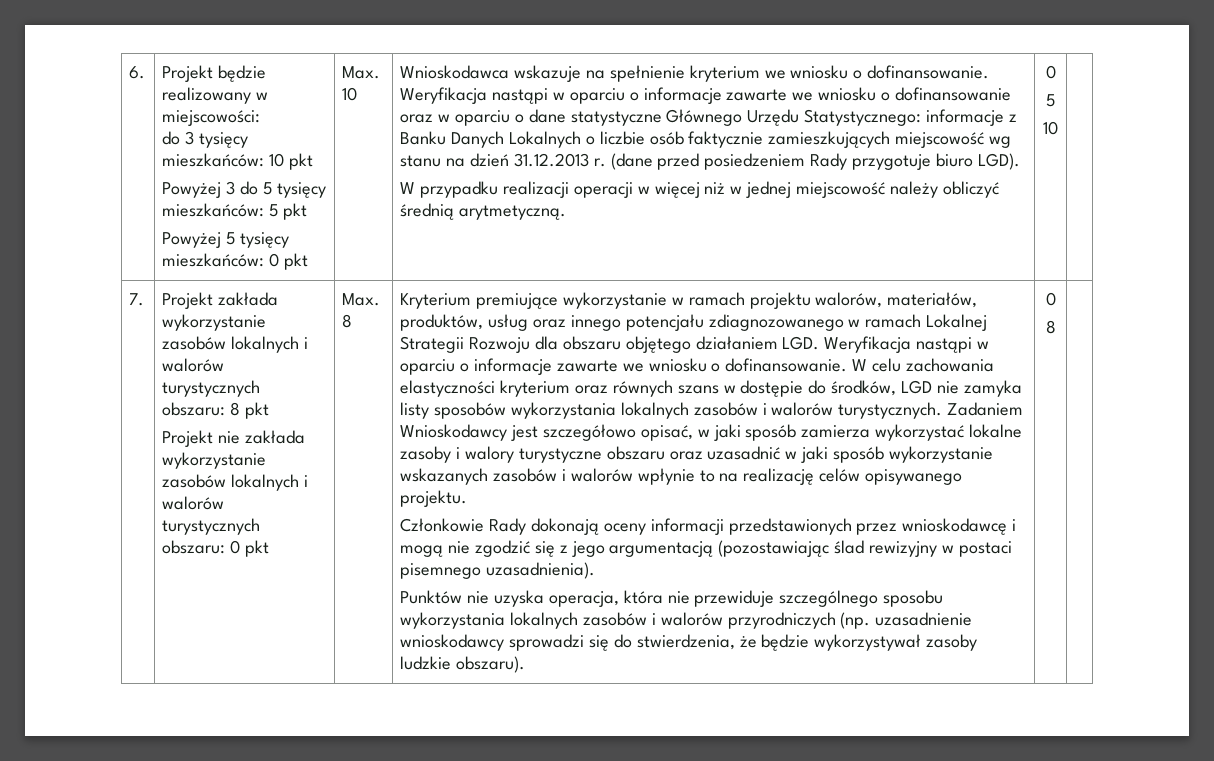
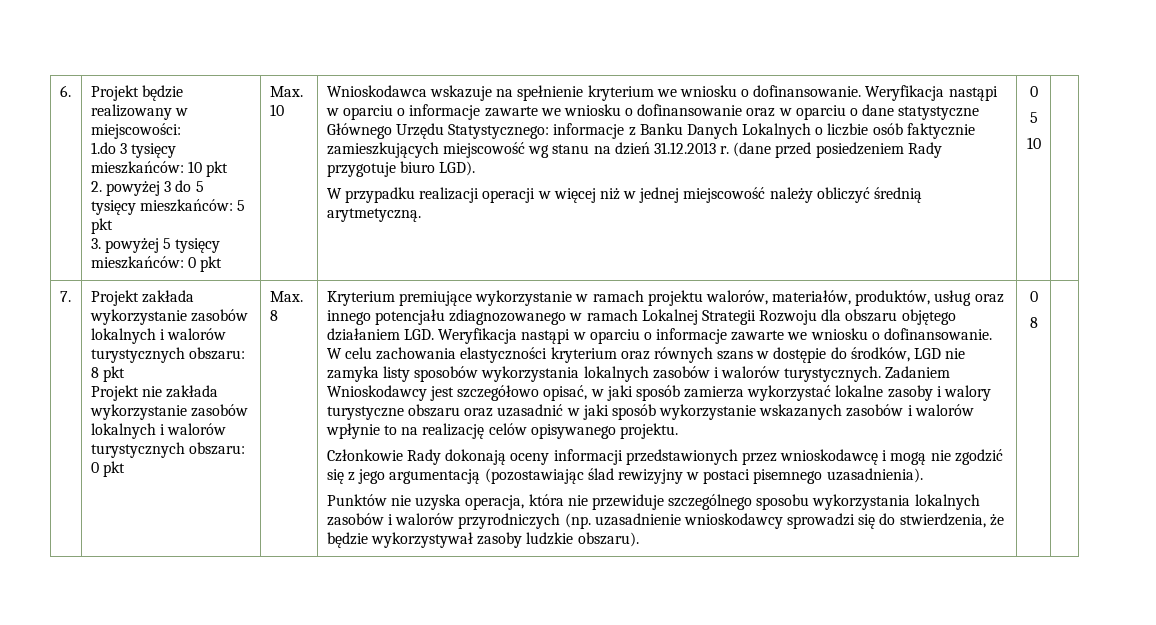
- do 3 tysięcy mieszkańców: 10 pkt
+ 1.do 3 tysięcy mieszkańców: 10 pkt
- Powyżej 3 do 5 tysięcy mieszkańców: 5 pkt
+ 2. powyżej 3 do 5 tysięcy mieszkańców: 5 pkt
- Powyżej 5 tysięcy mieszkańców: 0 pkt
+ 3. powyżej 5 tysięcy mieszkańców: 0 pkt

